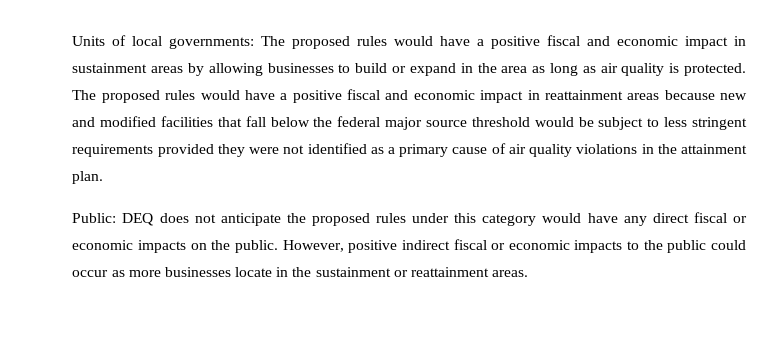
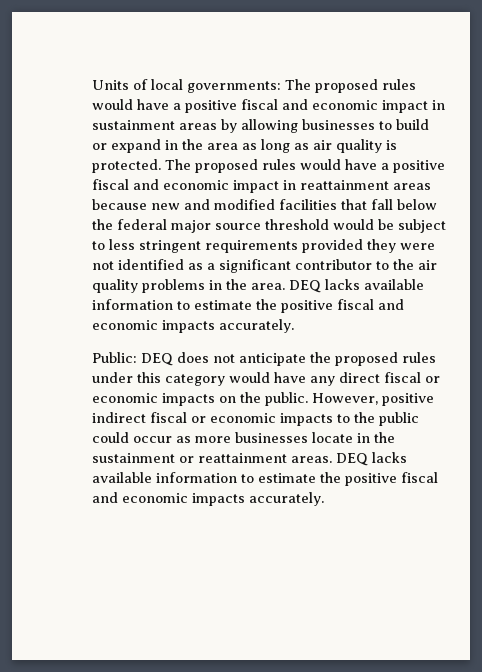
- The proposed rules would have a positive fiscal and economic impact in reattainment areas because new and modified facilities that fall below the federal major source threshold would be subject to less stringent requirements provided they were not identified as a primary cause of air quality violations in the attainment plan.
+ The proposed rules would have a positive fiscal and economic impact in reattainment areas because new and modified facilities that fall below the federal major source threshold would be subject to less stringent requirements provided they were not identified as a significant contributor to the air quality problems in the area. DEQ lacks available information to estimate the positive fiscal and economic impacts accurately.
- However, positive indirect fiscal or economic impacts to the public could occur as more businesses locate in the sustainment or reattainment areas.
+ However, positive indirect fiscal or economic impacts to the public could occur as more businesses locate in the sustainment or reattainment areas. DEQ lacks available information to estimate the positive fiscal and economic impacts accurately.

